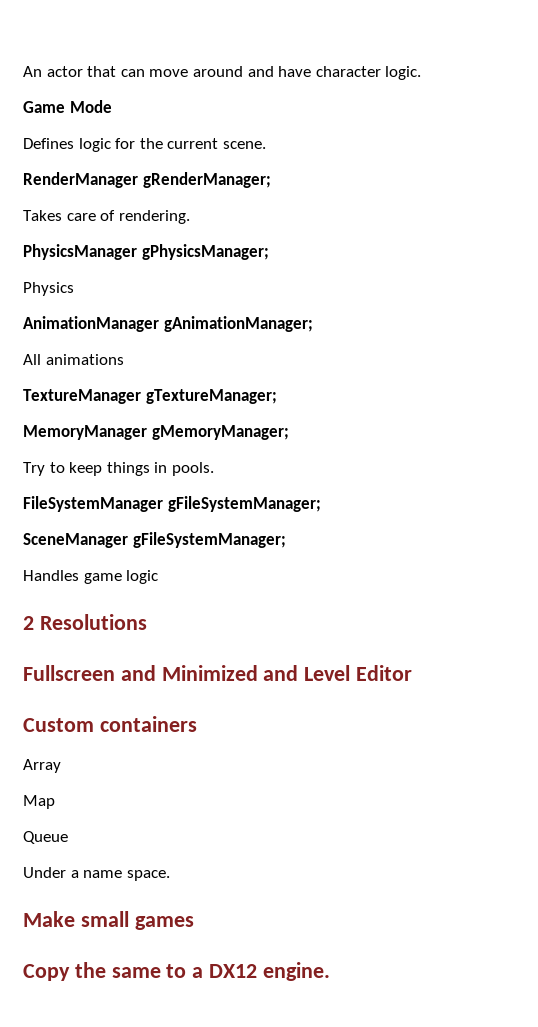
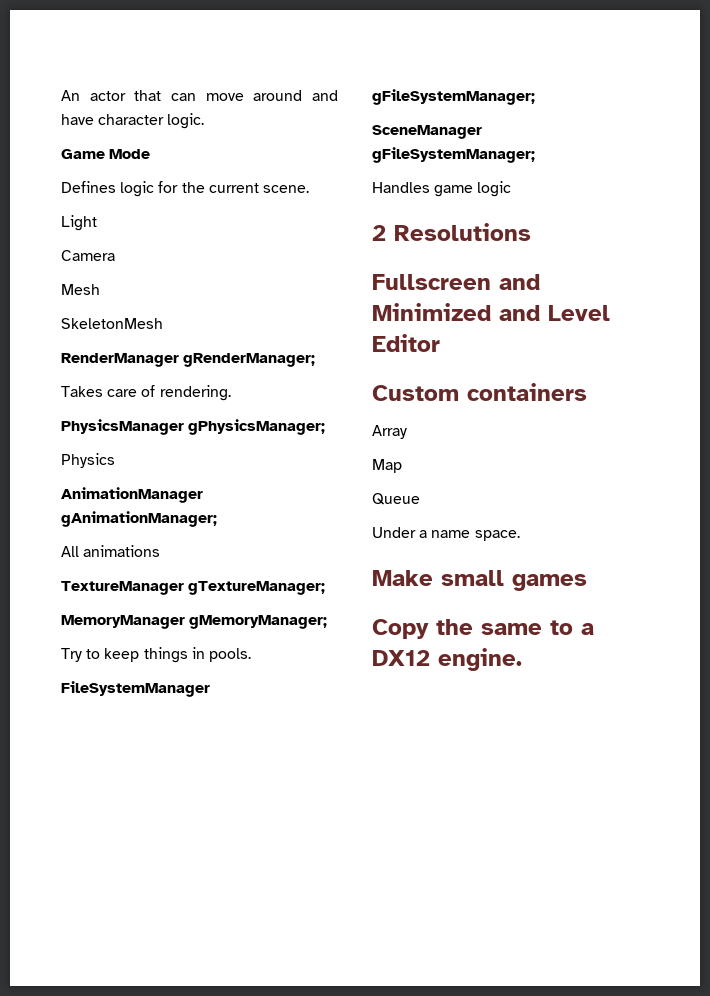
+ Light
+ Camera
+ Mesh
+ SkeletonMesh

